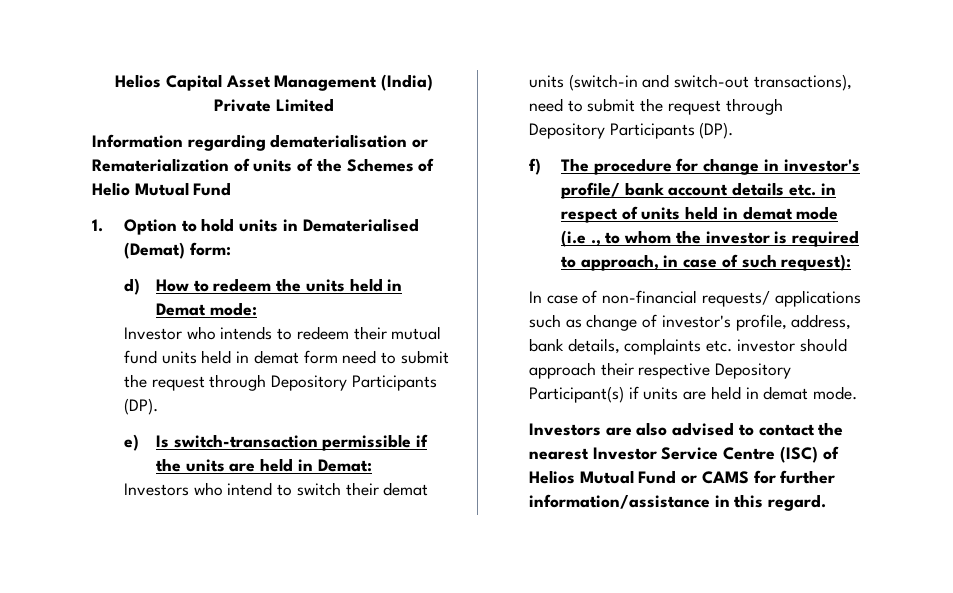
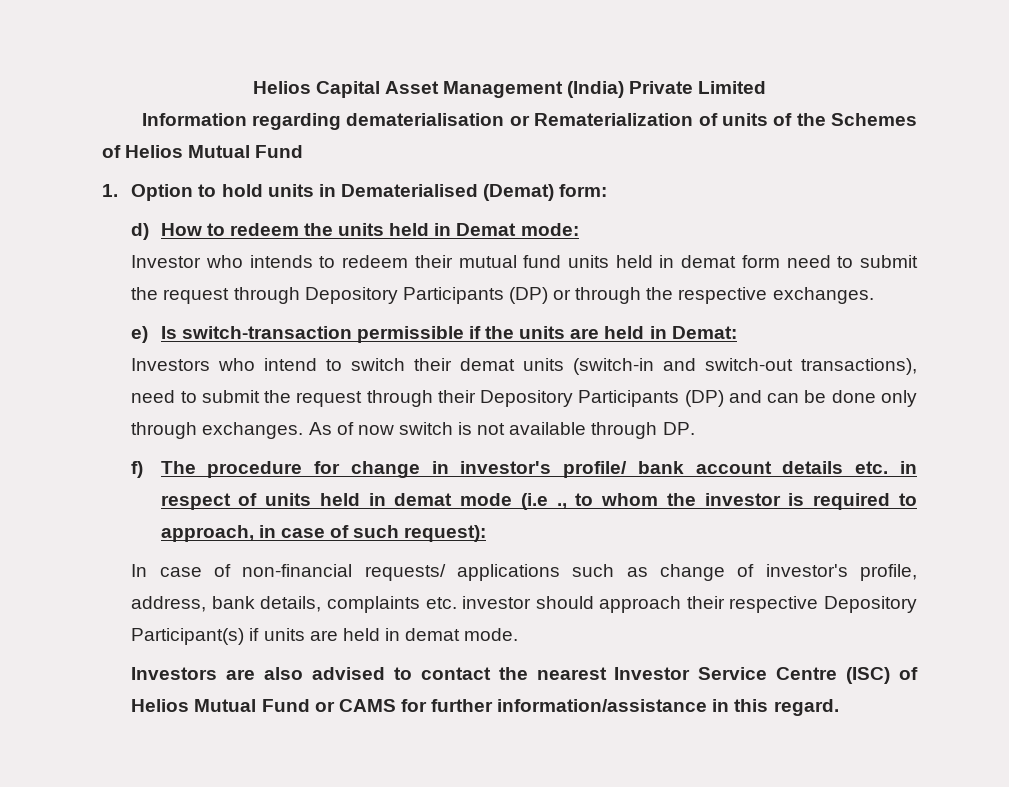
- Information regarding dematerialisation or Rematerialization of units of the Schemes of Helio Mutual Fund
+ Information regarding dematerialisation or Rematerialization of units of the Schemes of Helios Mutual Fund
- Investor who intends to redeem their mutual fund units held in demat form need to submit the request through Depository Participants (DP).
+ Investor who intends to redeem their mutual fund units held in demat form need to submit the request through Depository Participants (DP) or through the respective exchanges.
- Investors who intend to switch their demat units (switch-in and switch-out transactions), need to submit the request through Depository Participants (DP).
+ Investors who intend to switch their demat units (switch-in and switch-out transactions), need to submit the request through their Depository Participants (DP) and can be done only through exchanges. As of now switch is not available through DP.

